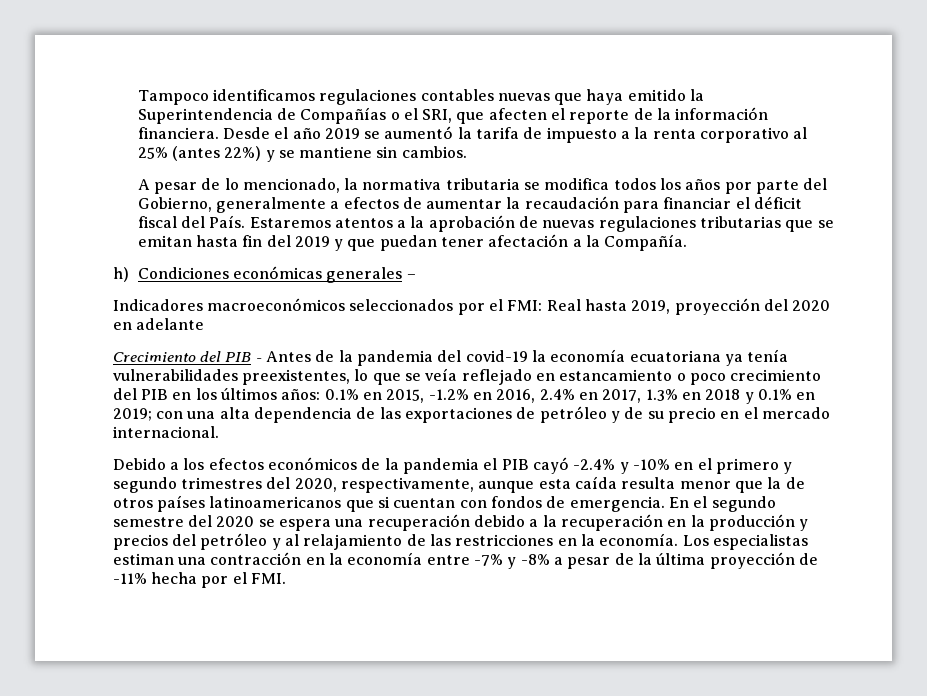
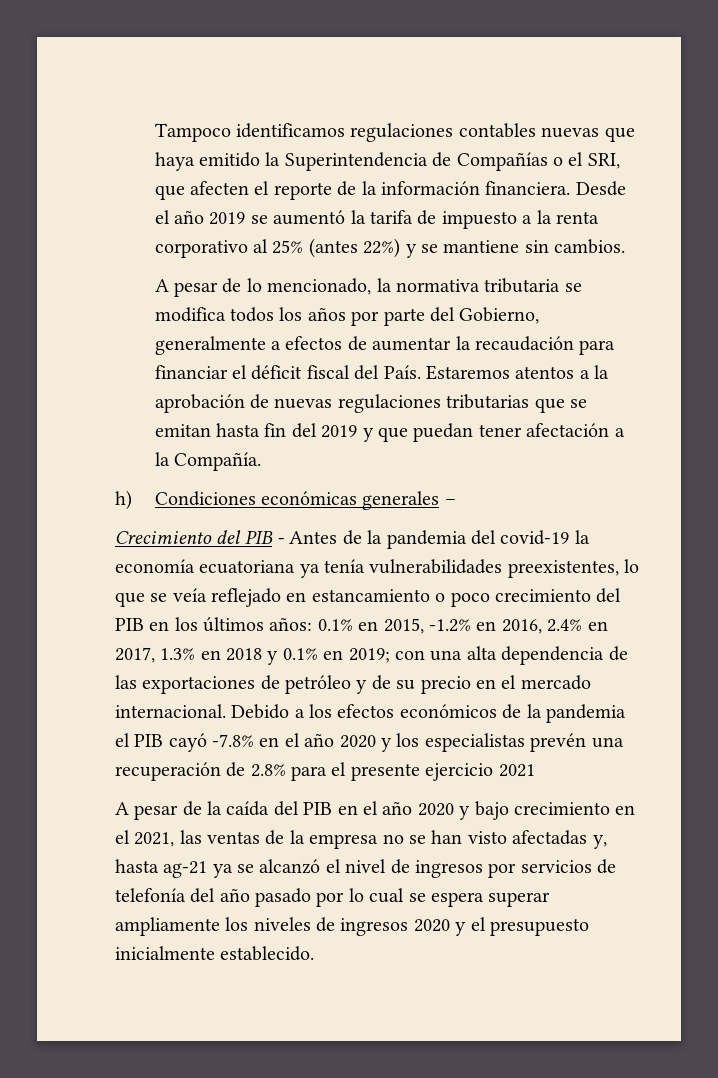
- Indicadores macroeconómicos seleccionados por el FMI: Real hasta 2019, proyección del 2020 en adelante
- con una alta dependencia de las exportaciones de petróleo y de su precio en el mercado internacional.
- Debido a los efectos económicos de la pandemia el PIB cayó -2.4% y -10% en el primero y segundo trimestres del 2020, respectivamente, aunque esta caída resulta menor que la de otros países latinoamericanos que si cuentan con fondos de emergencia. En el segundo semestre del 2020 se espera una recuperación debido a la recuperación en la producción y precios del petróleo y al relajamiento de las restricciones en la economía. Los especialistas estiman una contracción en la economía entre -7% y -8% a pesar de la última proyección de -11% hecha por el FMI.
+ con una alta dependencia de las exportaciones de petróleo y de su precio en el mercado internacional. Debido a los efectos económicos de la pandemia el PIB cayó -7.8% en el año 2020 y los especialistas prevén una recuperación de 2.8% para el presente ejercicio 2021
+ A pesar de la caída del PIB en el año 2020 y bajo crecimiento en el 2021, las ventas de la empresa no se han visto afectadas y, hasta ag-21 ya se alcanzó el nivel de ingresos por servicios de telefonía del año pasado por lo cual se espera superar ampliamente los niveles de ingresos 2020 y el presupuesto inicialmente establecido.

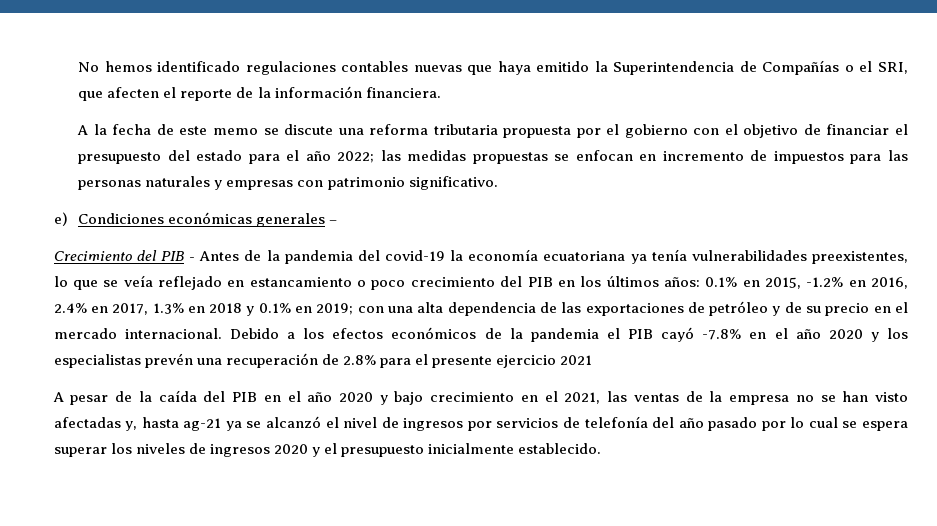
- Tampoco identificamos regulaciones contables nuevas que haya emitido la Superintendencia de Compañías o el SRI, que afecten el reporte de la información financiera. Desde el año 2019 se aumentó la tarifa de impuesto a la renta corporativo al 25% (antes 22%) y se mantiene sin cambios.
- A pesar de lo mencionado, la normativa tributaria se modifica todos los años por parte del Gobierno, generalmente a efectos de aumentar la recaudación para financiar el déficit fiscal del País. Estaremos atentos a la aprobación de nuevas regulaciones tributarias que se emitan hasta fin del 2019 y que puedan tener afectación a la Compañía.
- h) Condiciones económicas generales –
+ No hemos identificado regulaciones contables nuevas que haya emitido la Superintendencia de Compañías o el SRI, que afecten el reporte de la información financiera.
+ A la fecha de este memo se discute una reforma tributaria propuesta por el gobierno con el objetivo de financiar el presupuesto del estado para el año 2022; las medidas propuestas se enfocan en incremento de impuestos para las personas naturales y empresas con patrimonio significativo.
+ e) Condiciones económicas generales –
- A pesar de la caída del PIB en el año 2020 y bajo crecimiento en el 2021, las ventas de la empresa no se han visto afectadas y, hasta ag-21 ya se alcanzó el nivel de ingresos por servicios de telefonía del año pasado por lo cual se espera superar ampliamente los niveles de ingresos 2020 y el presupuesto inicialmente establecido.
+ A pesar de la caída del PIB en el año 2020 y bajo crecimiento en el 2021, las ventas de la empresa no se han visto afectadas y, hasta ag-21 ya se alcanzó el nivel de ingresos por servicios de telefonía del año pasado por lo cual se espera superar los niveles de ingresos 2020 y el presupuesto inicialmente establecido.

